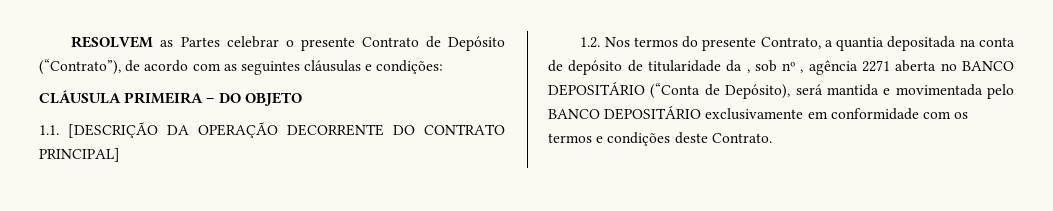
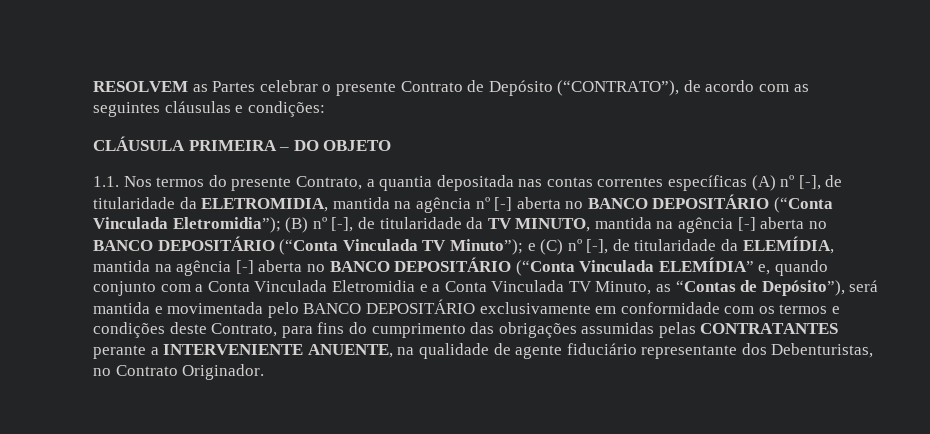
- RESOLVEM as Partes celebrar o presente Contrato de Depósito (“Contrato”), de acordo com as seguintes cláusulas e condições:
+ RESOLVEM as Partes celebrar o presente Contrato de Depósito (“CONTRATO”), de acordo com as seguintes cláusulas e condições:
- 1.1. [DESCRIÇÃO DA OPERAÇÃO DECORRENTE DO CONTRATO PRINCIPAL]
- 1.2. Nos termos do presente Contrato, a quantia depositada na conta de depósito de titularidade da , sob nº , agência 2271 aberta no BANCO DEPOSITÁRIO (“Conta de Depósito), será mantida e movimentada pelo BANCO DEPOSITÁRIO exclusivamente em conformidade com os termos e condições deste Contrato.
+ 1.1. Nos termos do presente Contrato, a quantia depositada nas contas correntes específicas (A) nº [-], de titularidade da ELETROMIDIA, mantida na agência nº [-] aberta no BANCO DEPOSITÁRIO (“Conta Vinculada Eletromidia”); (B) nº [-], de titularidade da TV MINUTO, mantida na agência [-] aberta no BANCO DEPOSITÁRIO (“Conta Vinculada TV Minuto”); e (C) nº [-], de titularidade da ELEMÍDIA, mantida na agência [-] aberta no BANCO DEPOSITÁRIO (“Conta Vinculada ELEMÍDIA” e, quando conjunto com a Conta Vinculada Eletromidia e a Conta Vinculada TV Minuto, as “Contas de Depósito”), será mantida e movimentada pelo BANCO DEPOSITÁRIO exclusivamente em conformidade com os termos e condições deste Contrato, para fins do cumprimento das obrigações assumidas pelas CONTRATANTES perante a INTERVENIENTE ANUENTE, na qualidade de agente fiduciário representante dos Debenturistas, no Contrato Originador.

